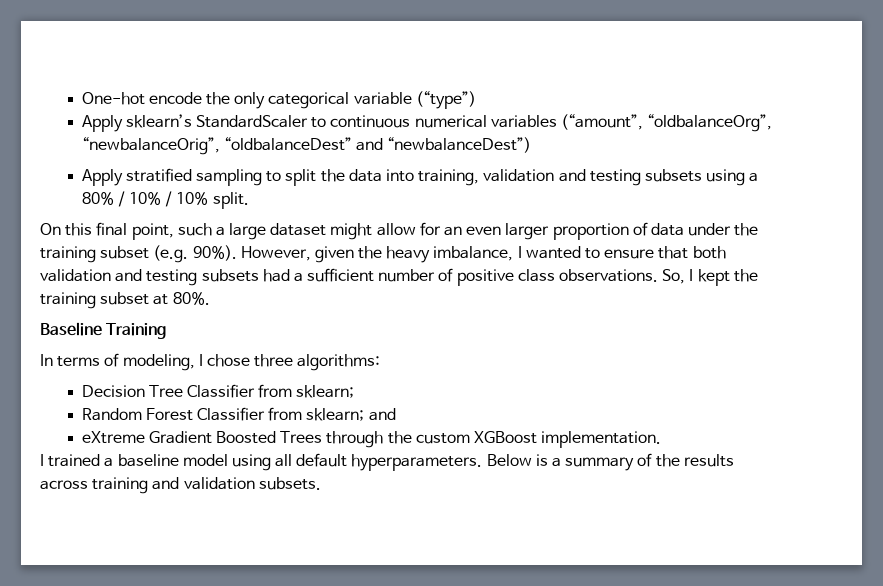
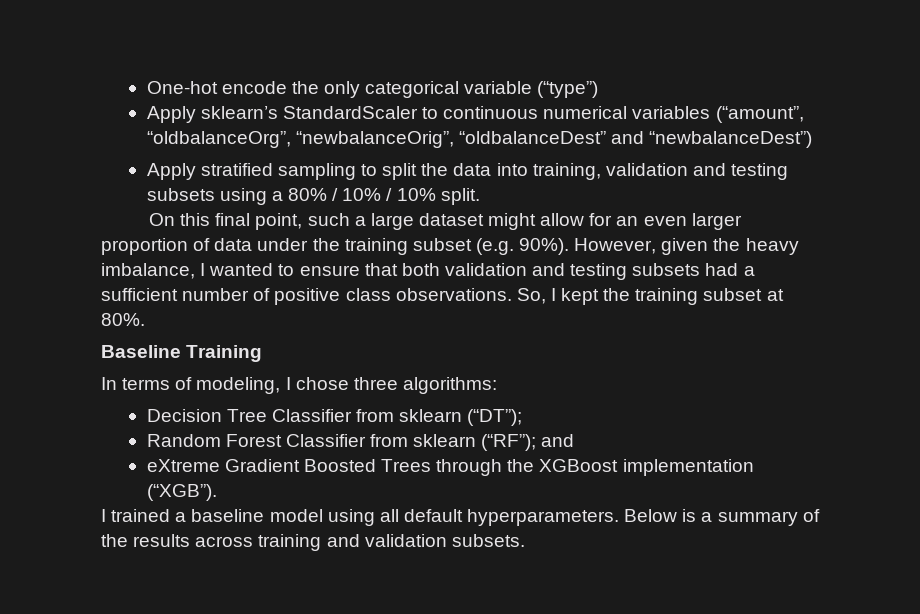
- Decision Tree Classifier from sklearn;
+ Decision Tree Classifier from sklearn (“DT”);
- Random Forest Classifier from sklearn; and
+ Random Forest Classifier from sklearn (“RF”); and
- eXtreme Gradient Boosted Trees through the custom XGBoost implementation.
+ eXtreme Gradient Boosted Trees through the XGBoost implementation (“XGB”).

